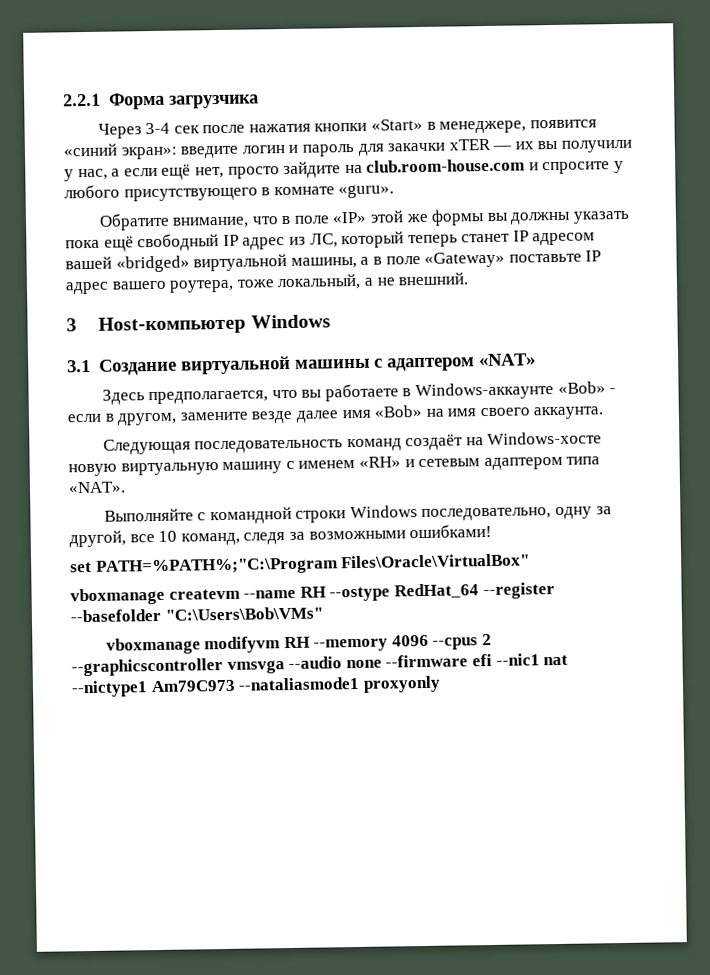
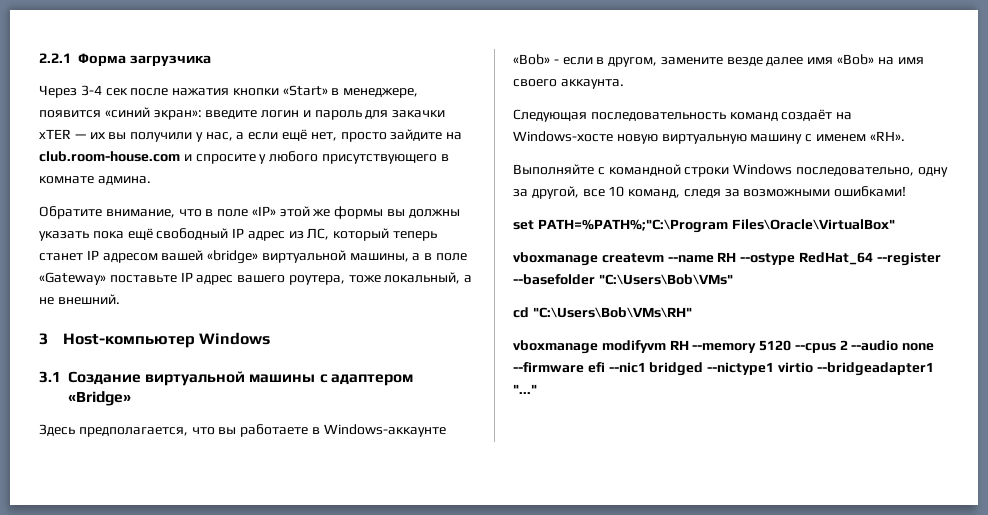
- Через 3-4 сек после нажатия кнопки «Start» в менеджере, появится «синий экран»: введите логин и пароль для закачки xTER — их вы получили у нас, а если ещё нет, просто зайдите на club.room-house.com и спросите у любого присутствующего в комнате «guru».
+ Через 3-4 сек после нажатия кнопки «Start» в менеджере, появится «синий экран»: введите логин и пароль для закачки xTER — их вы получили у нас, а если ещё нет, просто зайдите на club.room-house.com и спросите у любого присутствующего в комнате админа.
- Обратите внимание, что в поле «IP» этой же формы вы должны указать пока ещё свободный IP адрес из ЛС, который теперь станет IP адресом вашей «bridged» виртуальной машины, а в поле «Gateway» поставьте IP адрес вашего роутера, тоже локальный, а не внешний.
+ Обратите внимание, что в поле «IP» этой же формы вы должны указать пока ещё свободный IP адрес из ЛС, который теперь станет IP адресом вашей «bridge» виртуальной машины, а в поле «Gateway» поставьте IP адрес вашего роутера, тоже локальный, а не внешний.
- 3.1 Создание виртуальной машины с адаптером «NAT»
+ 3.1 Создание виртуальной машины с адаптером «Bridge»
- Следующая последовательность команд создаёт на Windows-хосте новую виртуальную машину с именем «RH» и сетевым адаптером типа «NAT».
+ Следующая последовательность команд создаёт на Windows-хосте новую виртуальную машину с именем «RH».
+ cd "C:\Users\Bob\VMs\RH"
- vboxmanage modifyvm RH --memory 4096 --cpus 2 --graphicscontroller vmsvga --audio none --firmware efi --nic1 nat --nictype1 Am79C973 --nataliasmode1 proxyonly
+ vboxmanage modifyvm RH --memory 5120 --cpus 2 --audio none --firmware efi --nic1 bridged --nictype1 virtio --bridgeadapter1 "..."

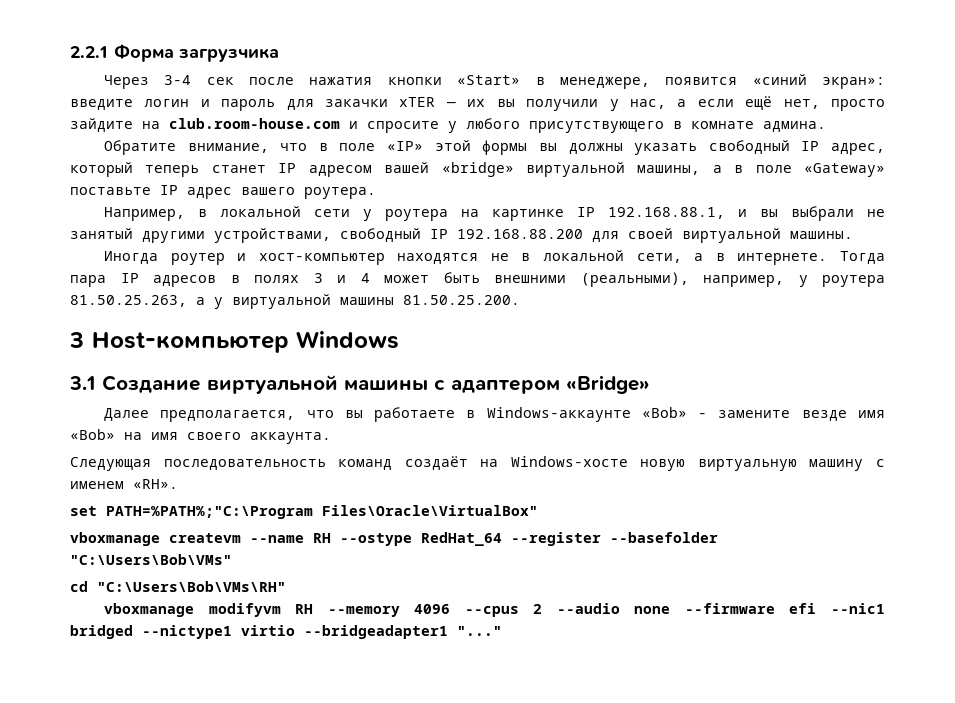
- Обратите внимание, что в поле «IP» этой же формы вы должны указать пока ещё свободный IP адрес из ЛС, который теперь станет IP адресом вашей «bridge» виртуальной машины, а в поле «Gateway» поставьте IP адрес вашего роутера, тоже локальный, а не внешний.
+ Обратите внимание, что в поле «IP» этой формы вы должны указать свободный IP адрес, который теперь станет IP адресом вашей «bridge» виртуальной машины, а в поле «Gateway» поставьте IP адрес вашего роутера.
+ Например, в локальной сети у роутера на картинке IP 192.168.88.1, и вы выбрали не занятый другими устройствами, свободный IP 192.168.88.200 для своей виртуальной машины.
+ Иногда роутер и хост-компьютер находятся не в локальной сети, а в интернете. Тогда пара IP адресов в полях 3 и 4 может быть внешними (реальными), например, у роутера 81.50.25.263, а у виртуальной машины 81.50.25.200.
- Здесь предполагается, что вы работаете в Windows-аккаунте «Bob» - если в другом, замените везде далее имя «Bob» на имя своего аккаунта.
+ Далее предполагается, что вы работаете в Windows-аккаунте «Bob» - замените везде имя «Bob» на имя своего аккаунта.
- Выполняйте с командной строки Windows последовательно, одну за другой, все 10 команд, следя за возможными ошибками!
- vboxmanage modifyvm RH --memory 5120 --cpus 2 --audio none --firmware efi --nic1 bridged --nictype1 virtio --bridgeadapter1 "..."
+ vboxmanage modifyvm RH --memory 4096 --cpus 2 --audio none --firmware efi --nic1 bridged --nictype1 virtio --bridgeadapter1 "..."

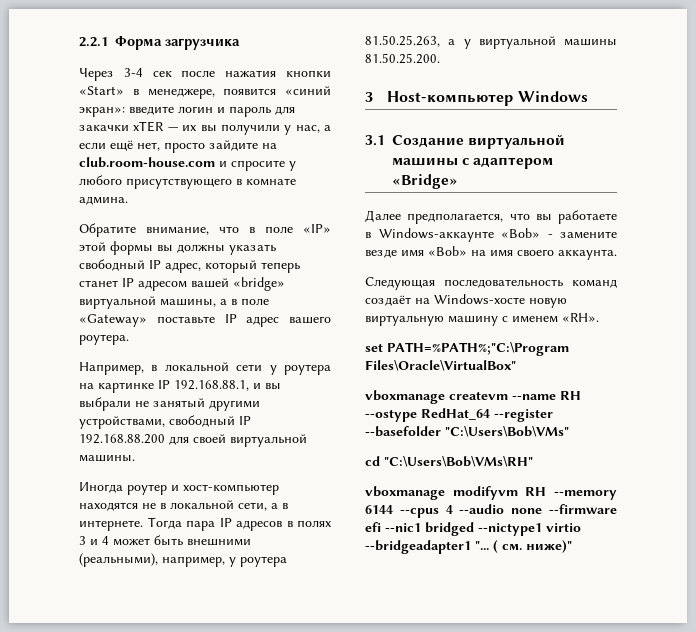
- vboxmanage modifyvm RH --memory 4096 --cpus 2 --audio none --firmware efi --nic1 bridged --nictype1 virtio --bridgeadapter1 "..."
+ vboxmanage modifyvm RH --memory 6144 --cpus 4 --audio none --firmware efi --nic1 bridged --nictype1 virtio --bridgeadapter1 "... ( см. ниже)"

